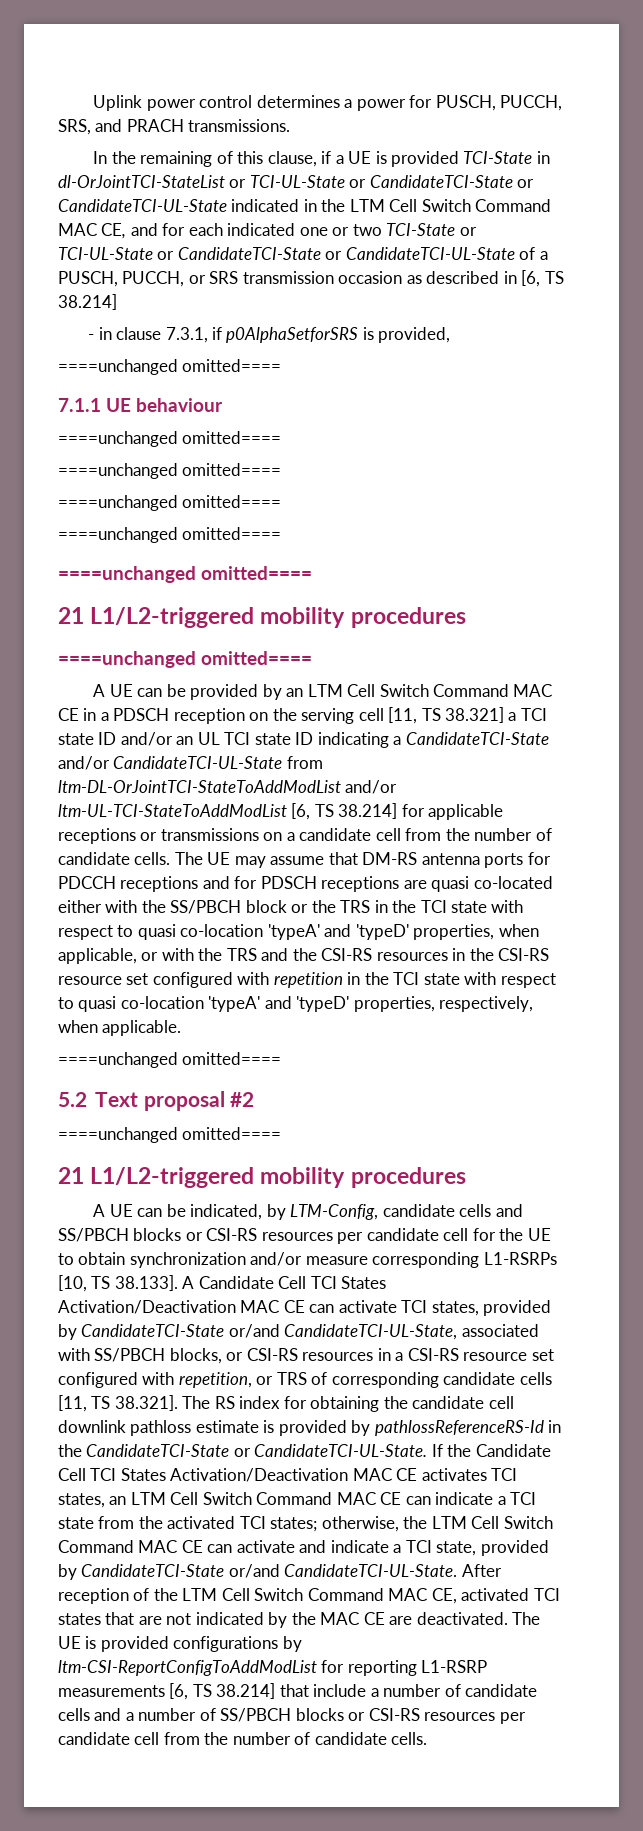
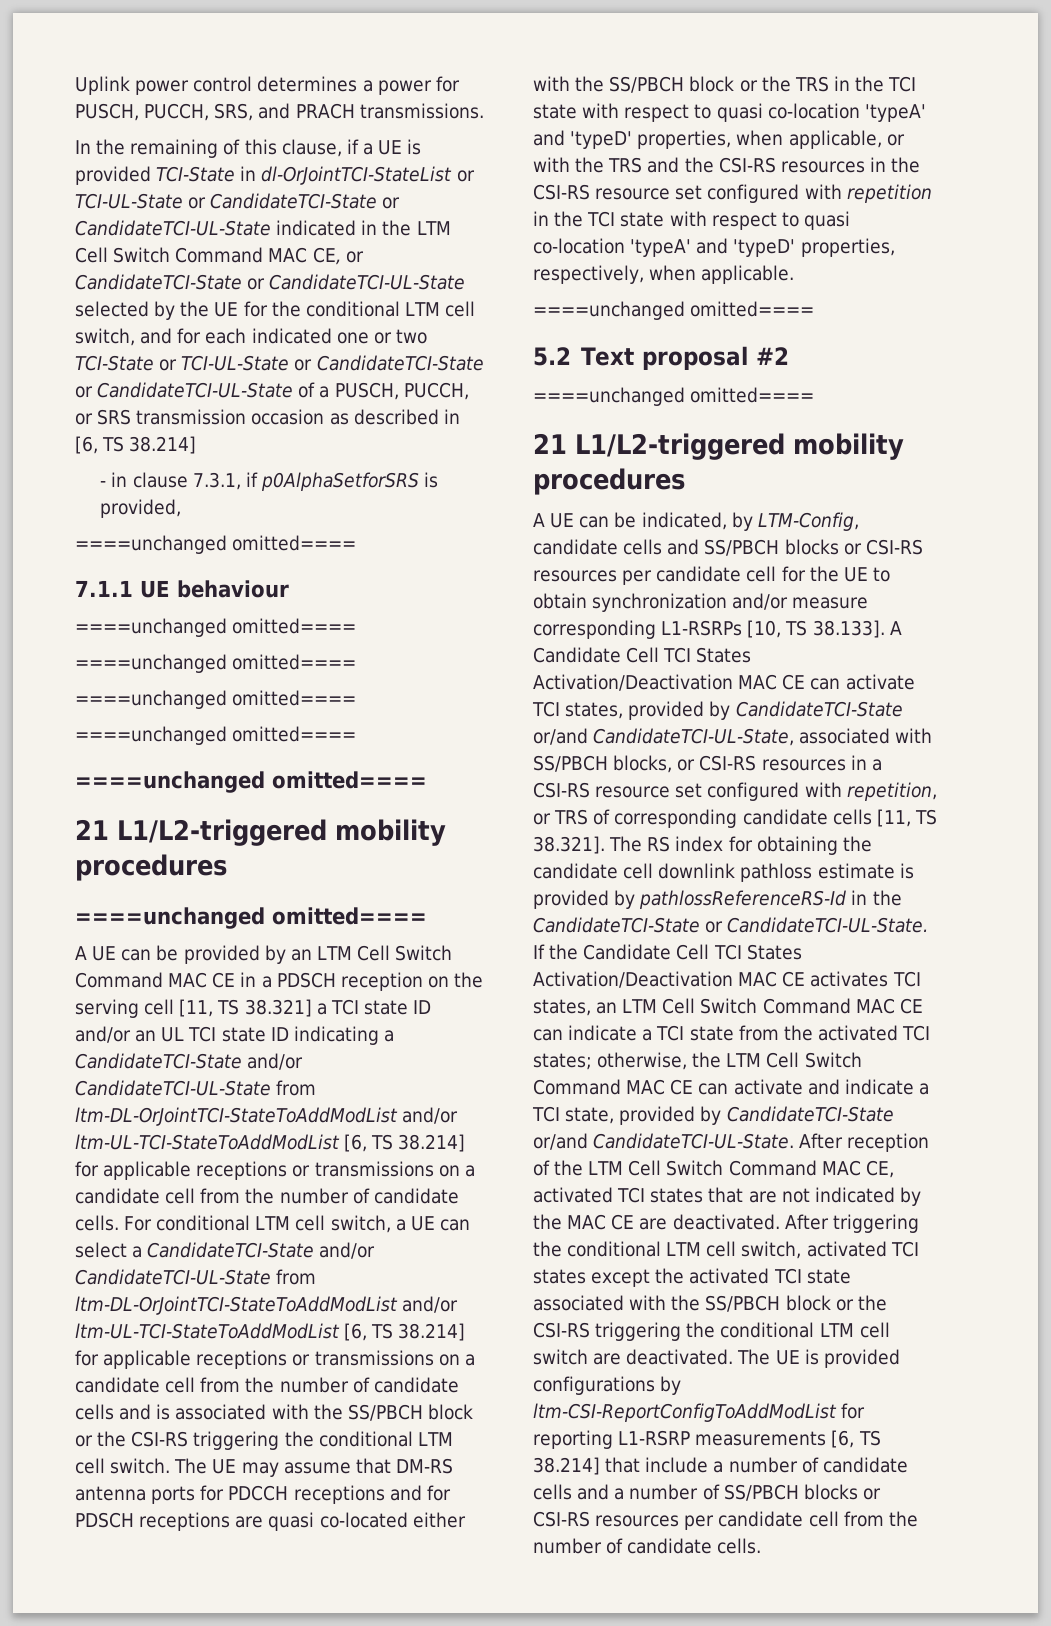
- In the remaining of this clause, if a UE is provided TCI-State in dl-OrJointTCI-StateList or TCI-UL-State or CandidateTCI-State or CandidateTCI-UL-State indicated in the LTM Cell Switch Command MAC CE, and for each indicated one or two TCI-State or TCI-UL-State or CandidateTCI-State or CandidateTCI-UL-State of a PUSCH, PUCCH, or SRS transmission occasion as described in [6, TS 38.214]
+ In the remaining of this clause, if a UE is provided TCI-State in dl-OrJointTCI-StateList or TCI-UL-State or CandidateTCI-State or CandidateTCI-UL-State indicated in the LTM Cell Switch Command MAC CE, or CandidateTCI-State or CandidateTCI-UL-State selected by the UE for the conditional LTM cell switch, and for each indicated one or two TCI-State or TCI-UL-State or CandidateTCI-State or CandidateTCI-UL-State of a PUSCH, PUCCH, or SRS transmission occasion as described in [6, TS 38.214]
+ For conditional LTM cell switch, a UE can select a CandidateTCI-State and/or CandidateTCI-UL-State from ltm-DL-OrJointTCI-StateToAddModList and/or ltm-UL-TCI-StateToAddModList [6, TS 38.214] for applicable receptions or transmissions on a candidate cell from the number of candidate cells and is associated with the SS/PBCH block or the CSI-RS triggering the conditional LTM cell switch.
+ After triggering the conditional LTM cell switch, activated TCI states except the activated TCI state associated with the SS/PBCH block or the CSI-RS triggering the conditional LTM cell switch are deactivated.

